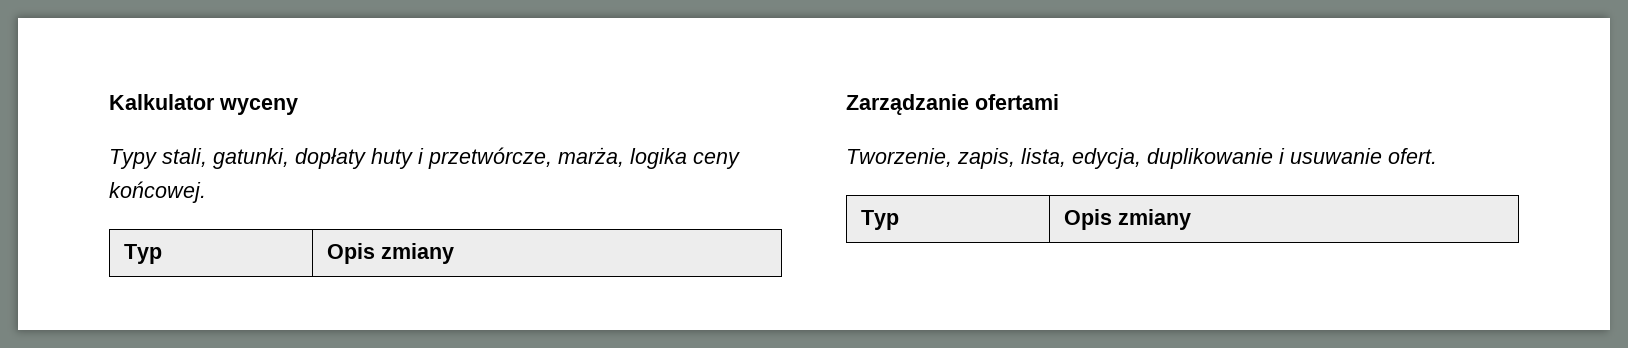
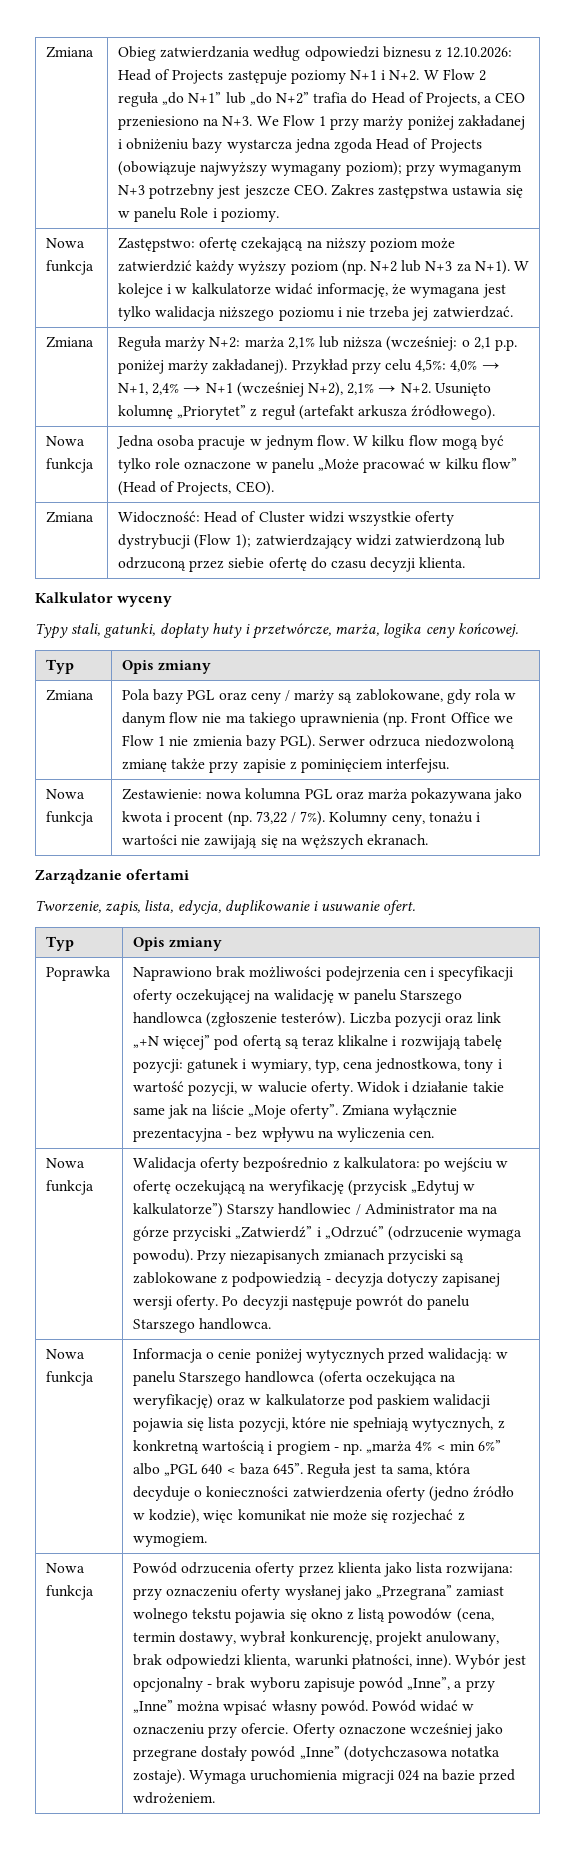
+ Zmiana | Obieg zatwierdzania według odpowiedzi biznesu z 12.10.2026: Head of Projects zastępuje poziomy N+1 i N+2. W Flow 2 reguła „do N+1” lub „do N+2” trafia do Head of Projects, a CEO przeniesiono na N+3. We Flow 1 przy marży poniżej zakładanej i obniżeniu bazy wystarcza jedna zgoda Head of Projects (obowiązuje najwyższy wymagany poziom); przy wymaganym N+3 potrzebny jest jeszcze CEO. Zakres zastępstwa ustawia się w panelu Role i poziomy.
+ Nowa funkcja | Zastępstwo: ofertę czekającą na niższy poziom może zatwierdzić każdy wyższy poziom (np. N+2 lub N+3 za N+1). W kolejce i w kalkulatorze widać informację, że wymagana jest tylko walidacja niższego poziomu i nie trzeba jej zatwierdzać.
+ Zmiana | Reguła marży N+2: marża 2,1% lub niższa (wcześniej: o 2,1 p.p. poniżej marży zakładanej). Przykład przy celu 4,5%: 4,0% → N+1, 2,4% → N+1 (wcześniej N+2), 2,1% → N+2. Usunięto kolumnę „Priorytet” z reguł (artefakt arkusza źródłowego).
+ Nowa funkcja | Jedna osoba pracuje w jednym flow. W kilku flow mogą być tylko role oznaczone w panelu „Może pracować w kilku flow” (Head of Projects, CEO).
+ Zmiana | Widoczność: Head of Cluster widzi wszystkie oferty dystrybucji (Flow 1); zatwierdzający widzi zatwierdzoną lub odrzuconą przez siebie ofertę do czasu decyzji klienta.
+ Zmiana | Pola bazy PGL oraz ceny / marży są zablokowane, gdy rola w danym flow nie ma takiego uprawnienia (np. Front Office we Flow 1 nie zmienia bazy PGL). Serwer odrzuca niedozwoloną zmianę także przy zapisie z pominięciem interfejsu.
+ Nowa funkcja | Zestawienie: nowa kolumna PGL oraz marża pokazywana jako kwota i procent (np. 73,22 / 7%). Kolumny ceny, tonażu i wartości nie zawijają się na węższych ekranach.
+ Poprawka | Naprawiono brak możliwości podejrzenia cen i specyfikacji oferty oczekującej na walidację w panelu Starszego handlowca (zgłoszenie testerów). Liczba pozycji oraz link „+N więcej” pod ofertą są teraz klikalne i rozwijają tabelę pozycji: gatunek i wymiary, typ, cena jednostkowa, tony i wartość pozycji, w walucie oferty. Widok i działanie takie same jak na liście „Moje oferty”. Zmiana wyłącznie prezentacyjna - bez wpływu na wyliczenia cen.
+ Nowa funkcja | Walidacja oferty bezpośrednio z kalkulatora: po wejściu w ofertę oczekującą na weryfikację (przycisk „Edytuj w kalkulatorze”) Starszy handlowiec / Administrator ma na górze przyciski „Zatwierdź” i „Odrzuć” (odrzucenie wymaga powodu). Przy niezapisanych zmianach przyciski są zablokowane z podpowiedzią - decyzja dotyczy zapisanej wersji oferty. Po decyzji następuje powrót do panelu Starszego handlowca.
+ Nowa funkcja | Informacja o cenie poniżej wytycznych przed walidacją: w panelu Starszego handlowca (oferta oczekująca na weryfikację) oraz w kalkulatorze pod paskiem walidacji pojawia się lista pozycji, które nie spełniają wytycznych, z konkretną wartością i progiem - np. „marża 4% < min 6%” albo „PGL 640 < baza 645”. Reguła jest ta sama, która decyduje o konieczności zatwierdzenia oferty (jedno źródło w kodzie), więc komunikat nie może się rozjechać z wymogiem.
+ Nowa funkcja | Powód odrzucenia oferty przez klienta jako lista rozwijana: przy oznaczeniu oferty wysłanej jako „Przegrana” zamiast wolnego tekstu pojawia się okno z listą powodów (cena, termin dostawy, wybrał konkurencję, projekt anulowany, brak odpowiedzi klienta, warunki płatności, inne). Wybór jest opcjonalny - brak wyboru zapisuje powód „Inne”, a przy „Inne” można wpisać własny powód. Powód widać w oznaczeniu przy ofercie. Oferty oznaczone wcześniej jako przegrane dostały powód „Inne” (dotychczasowa notatka zostaje). Wymaga uruchomienia migracji 024 na bazie przed wdrożeniem.

